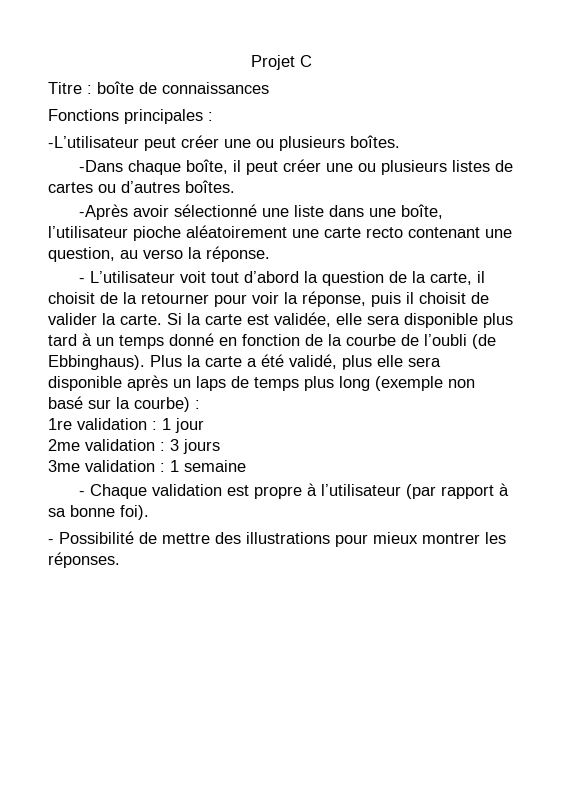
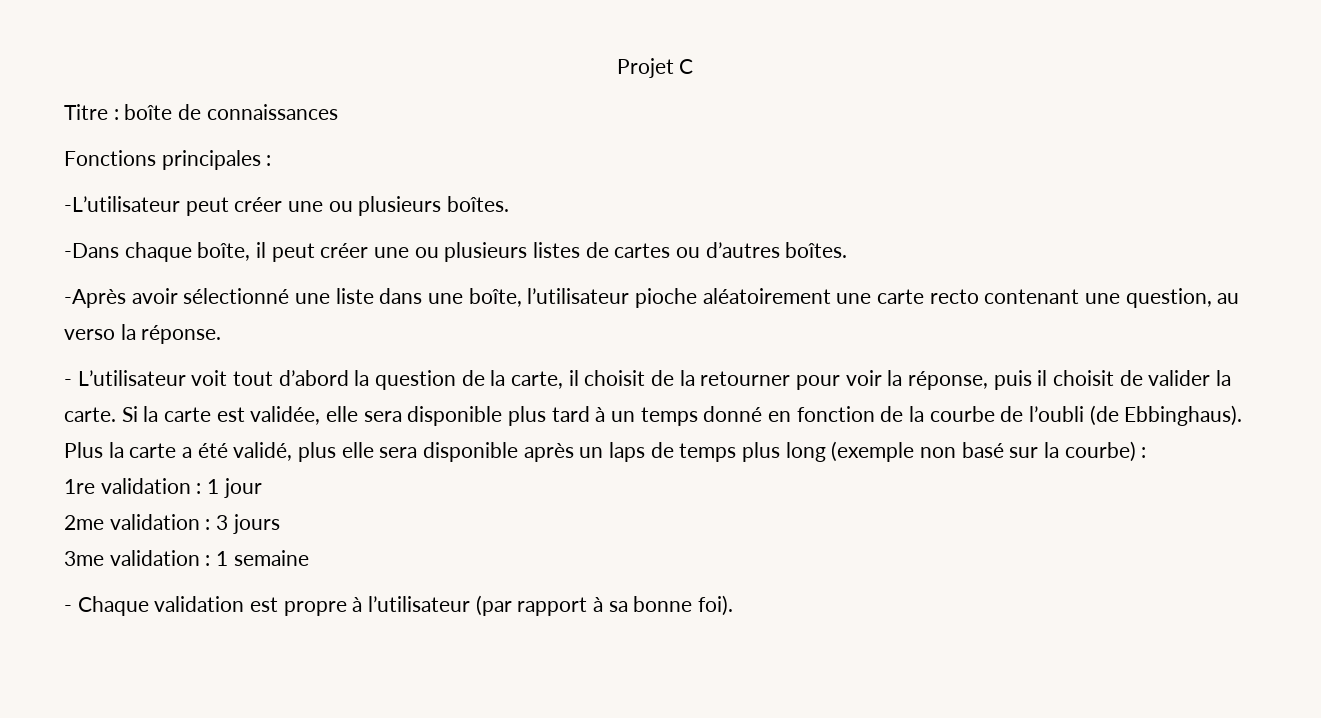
- - Possibilité de mettre des illustrations pour mieux montrer les réponses.

